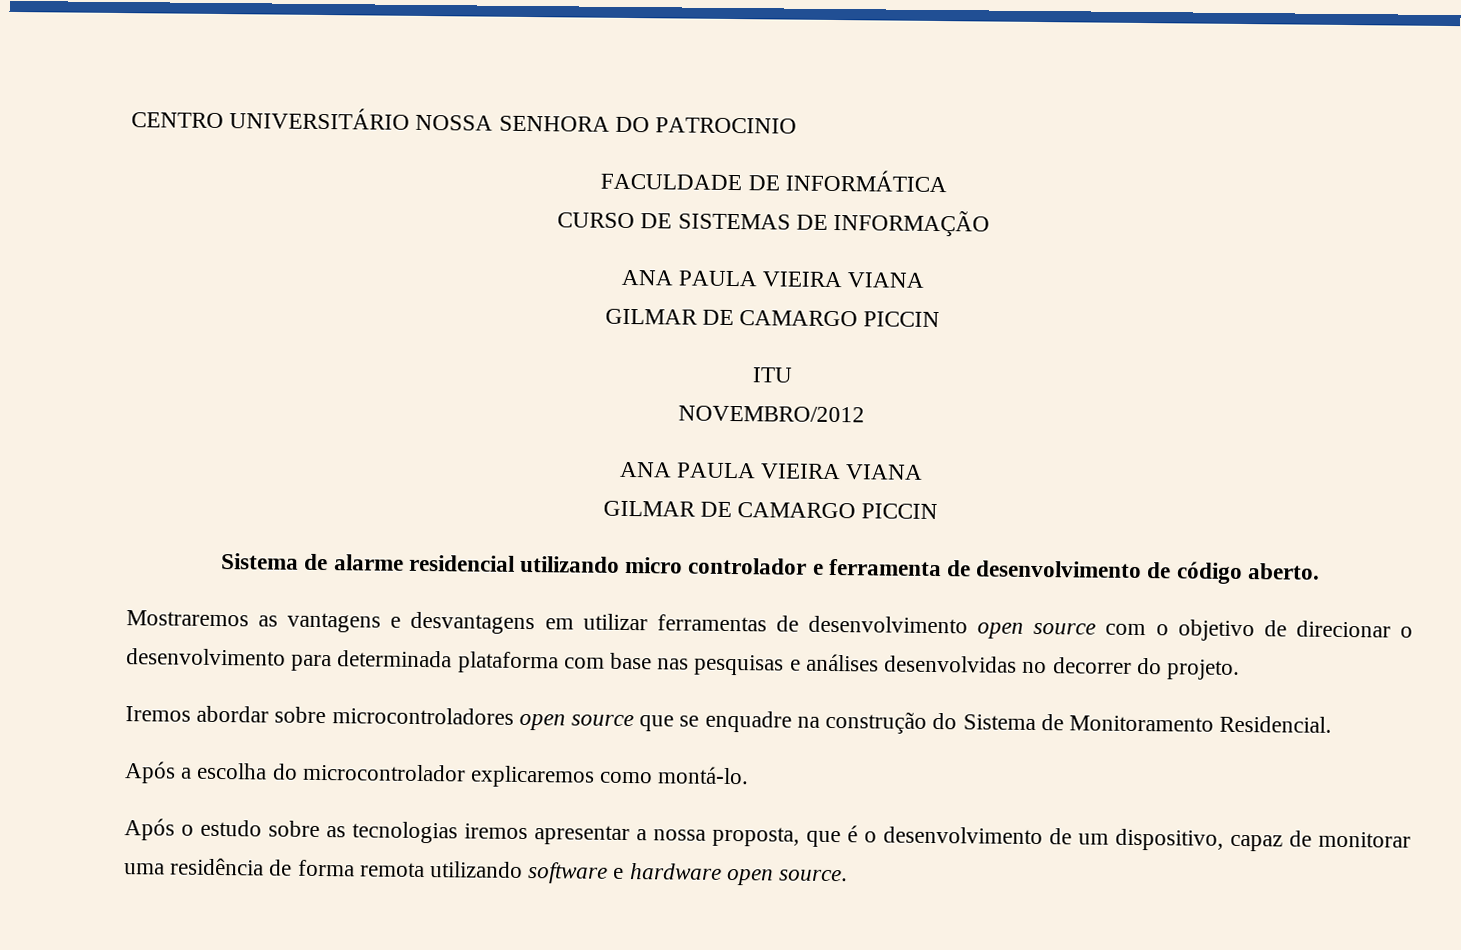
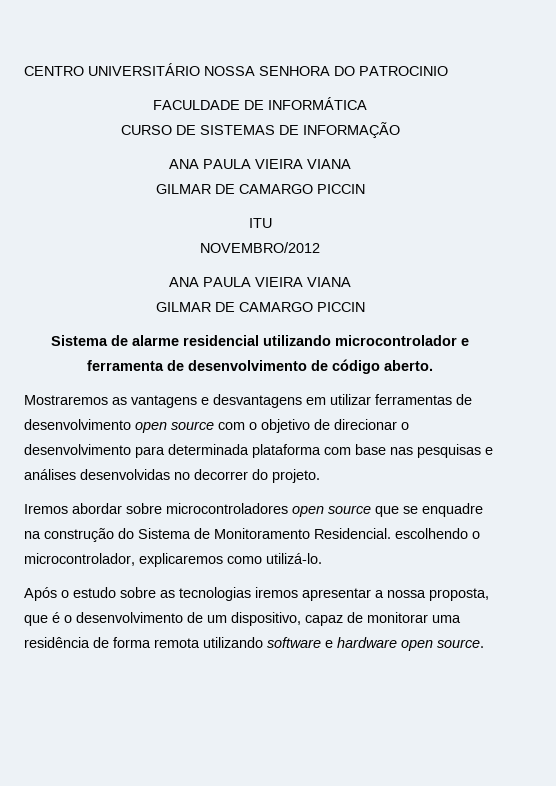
- Sistema de alarme residencial utilizando micro controlador e ferramenta de desenvolvimento de código aberto.
+ Sistema de alarme residencial utilizando microcontrolador e ferramenta de desenvolvimento de código aberto.
- Iremos abordar sobre microcontroladores open source que se enquadre na construção do Sistema de Monitoramento Residencial.
- Após a escolha do microcontrolador explicaremos como montá-lo.
+ Iremos abordar sobre microcontroladores open source que se enquadre na construção do Sistema de Monitoramento Residencial. escolhendo o microcontrolador, explicaremos como utilizá-lo.

